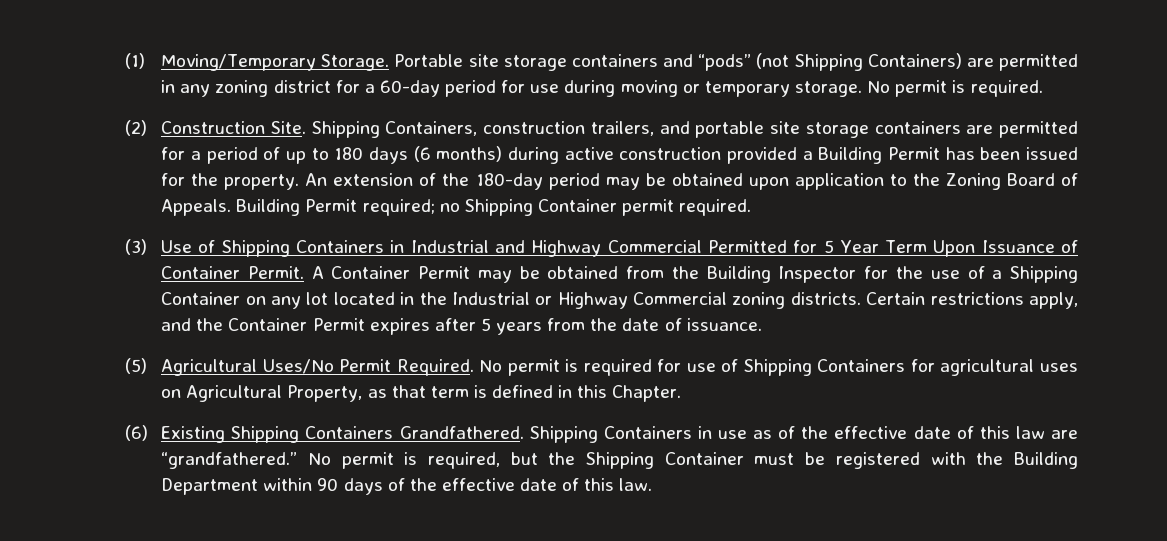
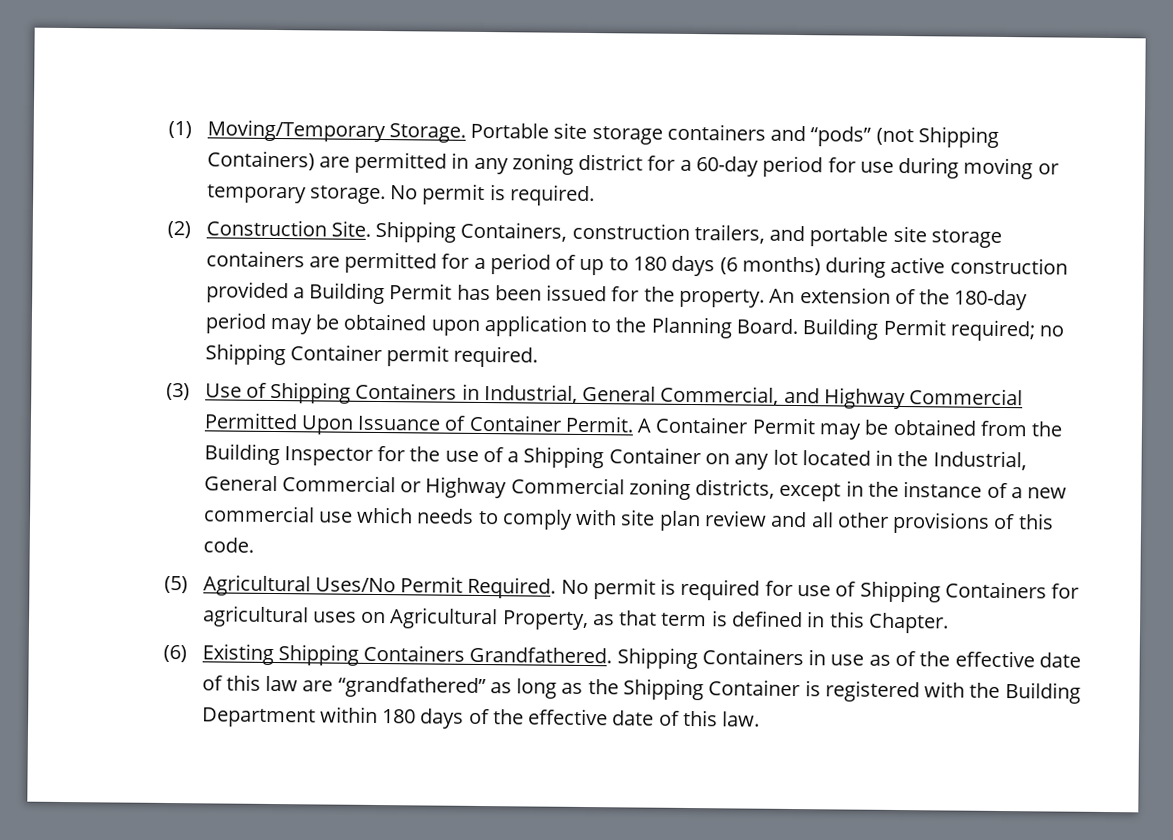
- An extension of the 180-day period may be obtained upon application to the Zoning Board of Appeals.
+ An extension of the 180-day period may be obtained upon application to the Planning Board.
- (3) Use of Shipping Containers in Industrial and Highway Commercial Permitted for 5 Year Term Upon Issuance of Container Permit.
+ (3) Use of Shipping Containers in Industrial, General Commercial, and Highway Commercial Permitted Upon Issuance of Container Permit.
- A Container Permit may be obtained from the Building Inspector for the use of a Shipping Container on any lot located in the Industrial or Highway Commercial zoning districts. Certain restrictions apply, and the Container Permit expires after 5 years from the date of issuance.
+ A Container Permit may be obtained from the Building Inspector for the use of a Shipping Container on any lot located in the Industrial, General Commercial or Highway Commercial zoning districts, except in the instance of a new commercial use which needs to comply with site plan review and all other provisions of this code.
- Shipping Containers in use as of the effective date of this law are “grandfathered.” No permit is required, but the Shipping Container must be registered with the Building Department within 90 days of the effective date of this law.
+ Shipping Containers in use as of the effective date of this law are “grandfathered” as long as the Shipping Container is registered with the Building Department within 180 days of the effective date of this law.

